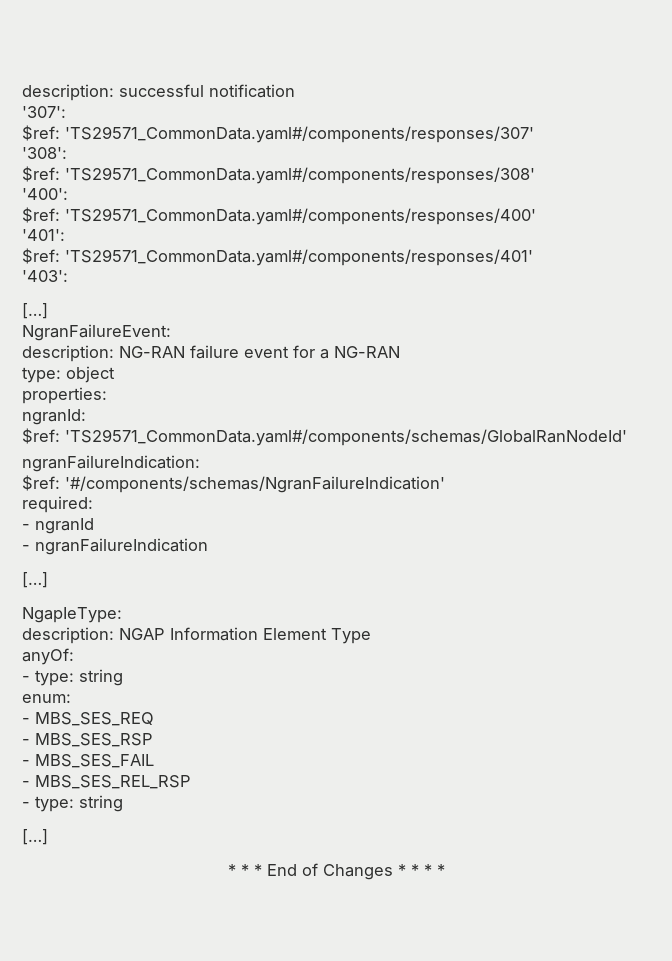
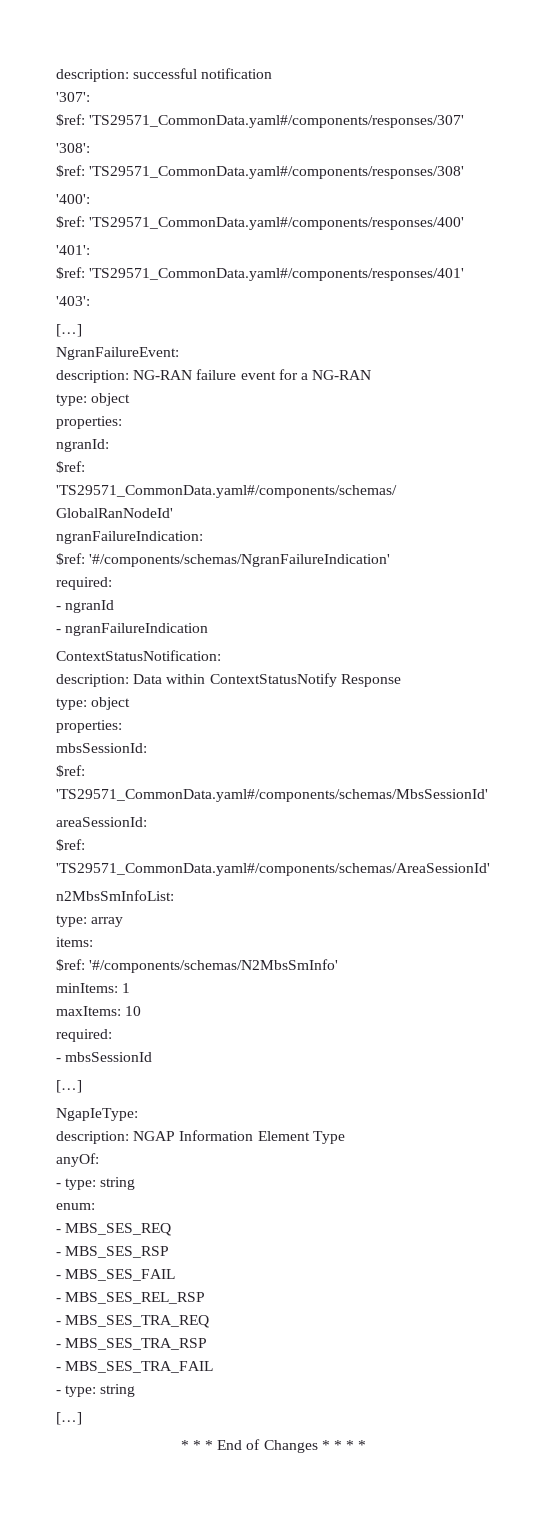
+ ContextStatusNotification:
+ description: Data within ContextStatusNotify Response
+ type: object
+ properties:
+ mbsSessionId:
+ $ref: 'TS29571_CommonData.yaml#/components/schemas/MbsSessionId'
+ areaSessionId:
+ $ref: 'TS29571_CommonData.yaml#/components/schemas/AreaSessionId'
+ n2MbsSmInfoList:
+ type: array
+ items:
+ $ref: '#/components/schemas/N2MbsSmInfo'
+ minItems: 1
+ maxItems: 10
+ required:
+ - mbsSessionId
+ - MBS_SES_TRA_REQ
+ - MBS_SES_TRA_RSP
+ - MBS_SES_TRA_FAIL

